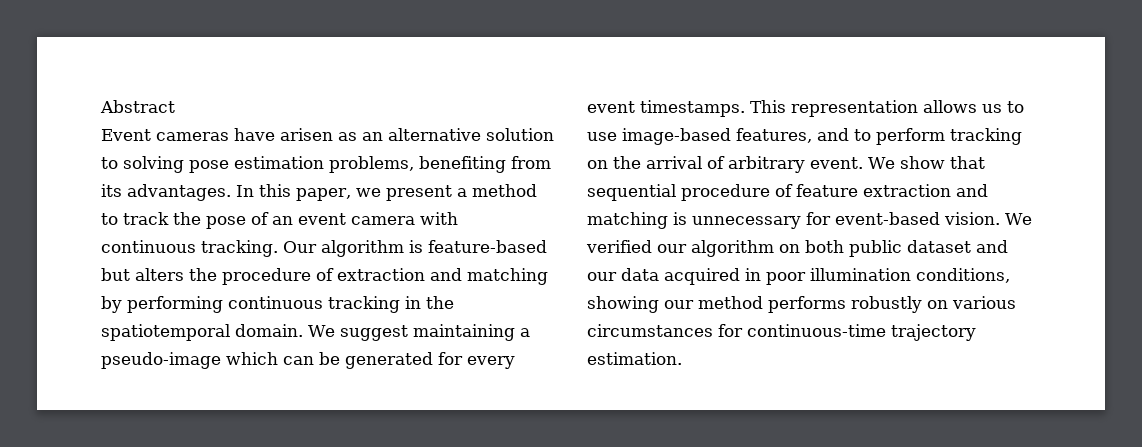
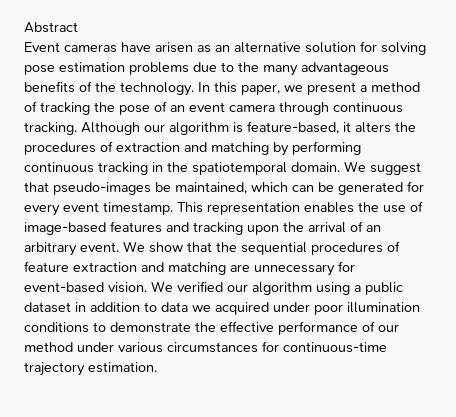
- Event cameras have arisen as an alternative solution to solving pose estimation problems, benefiting from its advantages.
+ Event cameras have arisen as an alternative solution for solving pose estimation problems due to the many advantageous benefits of the technology.
- In this paper, we present a method to track the pose of an event camera with continuous tracking.
+ In this paper, we present a method of tracking the pose of an event camera through continuous tracking.
- Our algorithm is feature-based but alters the procedure of extraction and matching by performing continuous tracking in the spatiotemporal domain.
+ Although our algorithm is feature-based, it alters the procedures of extraction and matching by performing continuous tracking in the spatiotemporal domain.
- We suggest maintaining a pseudo-image which can be generated for every event timestamps.
+ We suggest that pseudo-images be maintained, which can be generated for every event timestamp.
- This representation allows us to use image-based features, and to perform tracking on the arrival of arbitrary event.
+ This representation enables the use of image-based features and tracking upon the arrival of an arbitrary event.
- We show that sequential procedure of feature extraction and matching is unnecessary for event-based vision.
+ We show that the sequential procedures of feature extraction and matching are unnecessary for event-based vision.
- We verified our algorithm on both public dataset and our data acquired in poor illumination conditions, showing our method performs robustly on various circumstances for continuous-time trajectory estimation.
+ We verified our algorithm using a public dataset in addition to data we acquired under poor illumination conditions to demonstrate the effective performance of our method under various circumstances for continuous-time trajectory estimation.

